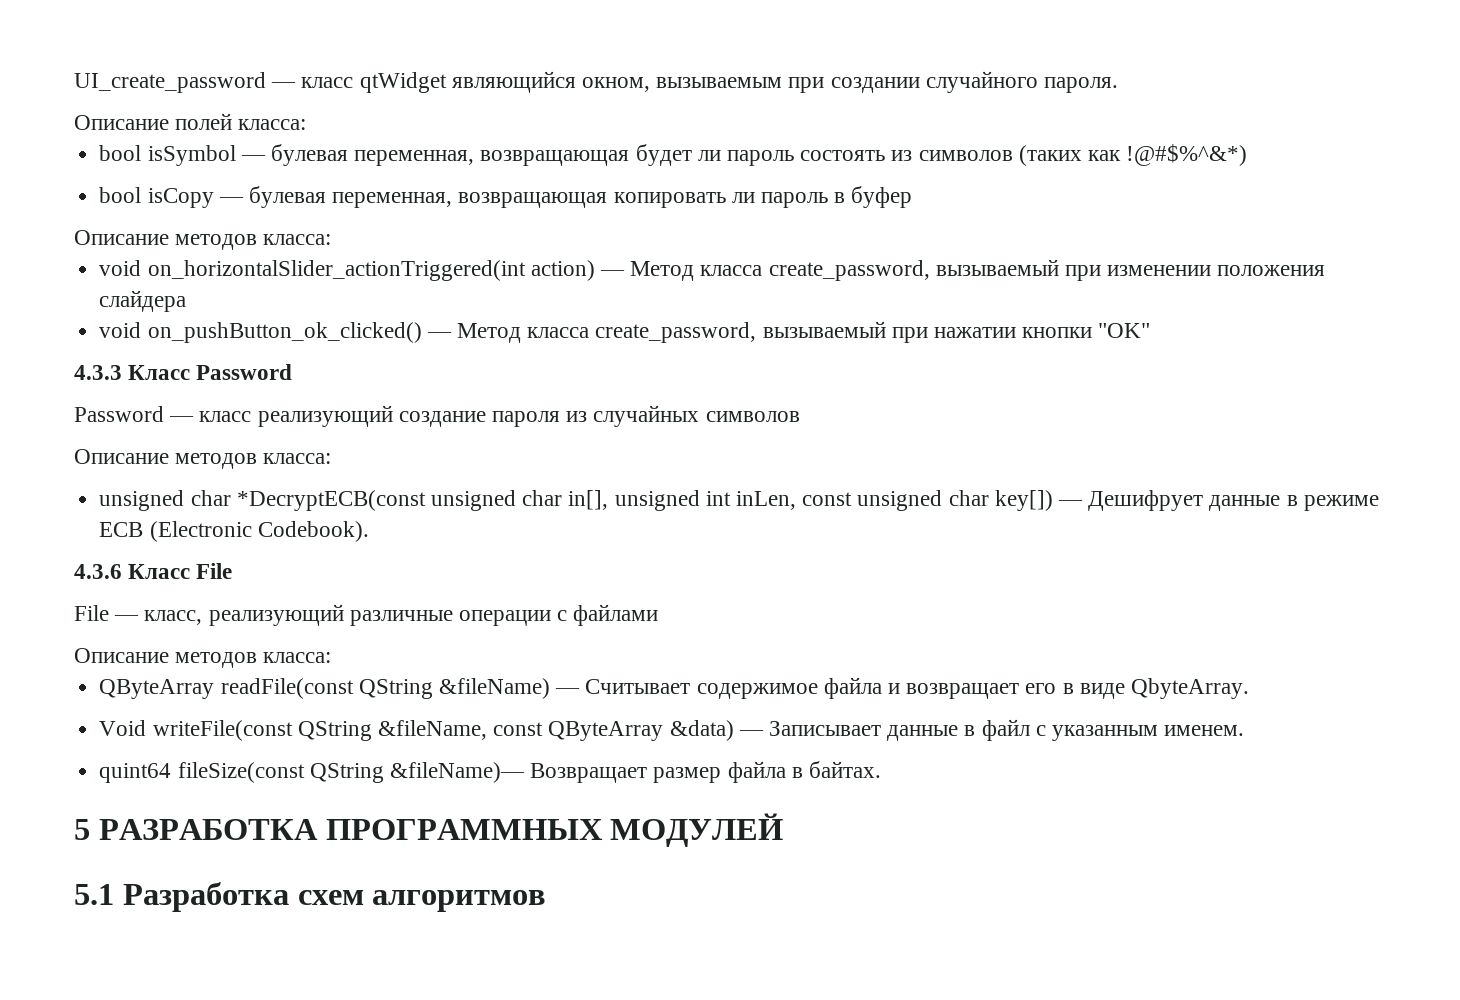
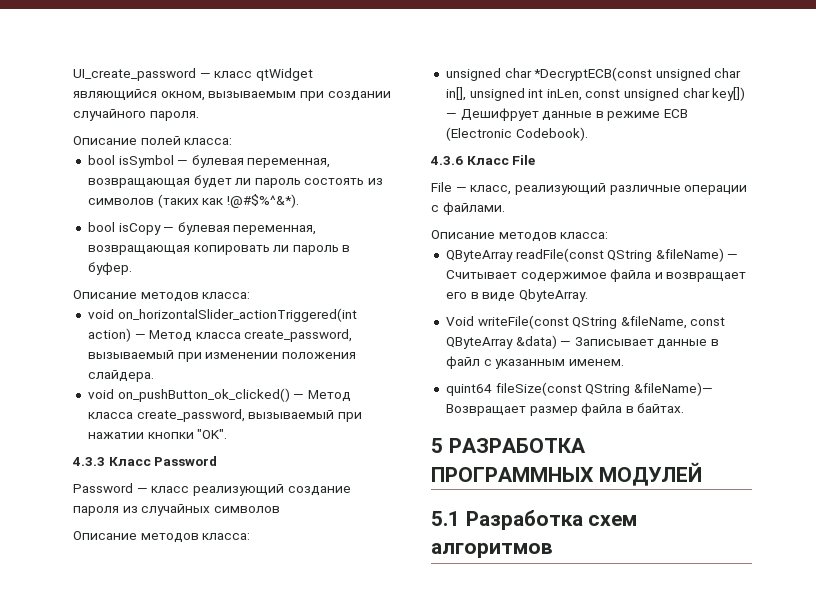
- bool isSymbol — булевая переменная, возвращающая будет ли пароль состоять из символов (таких как !@#$%^&*)
+ bool isSymbol — булевая переменная, возвращающая будет ли пароль состоять из символов (таких как !@#$%^&*).
- bool isCopy — булевая переменная, возвращающая копировать ли пароль в буфер
+ bool isCopy — булевая переменная, возвращающая копировать ли пароль в буфер.
- void on_horizontalSlider_actionTriggered(int action) — Метод класса create_password, вызываемый при изменении положения слайдера
+ void on_horizontalSlider_actionTriggered(int action) — Метод класса create_password, вызываемый при изменении положения слайдера.
- void on_pushButton_ok_clicked() — Метод класса create_password, вызываемый при нажатии кнопки "OK"
+ void on_pushButton_ok_clicked() — Метод класса create_password, вызываемый при нажатии кнопки "OK".
- File — класс, реализующий различные операции с файлами
+ File — класс, реализующий различные операции с файлами.

